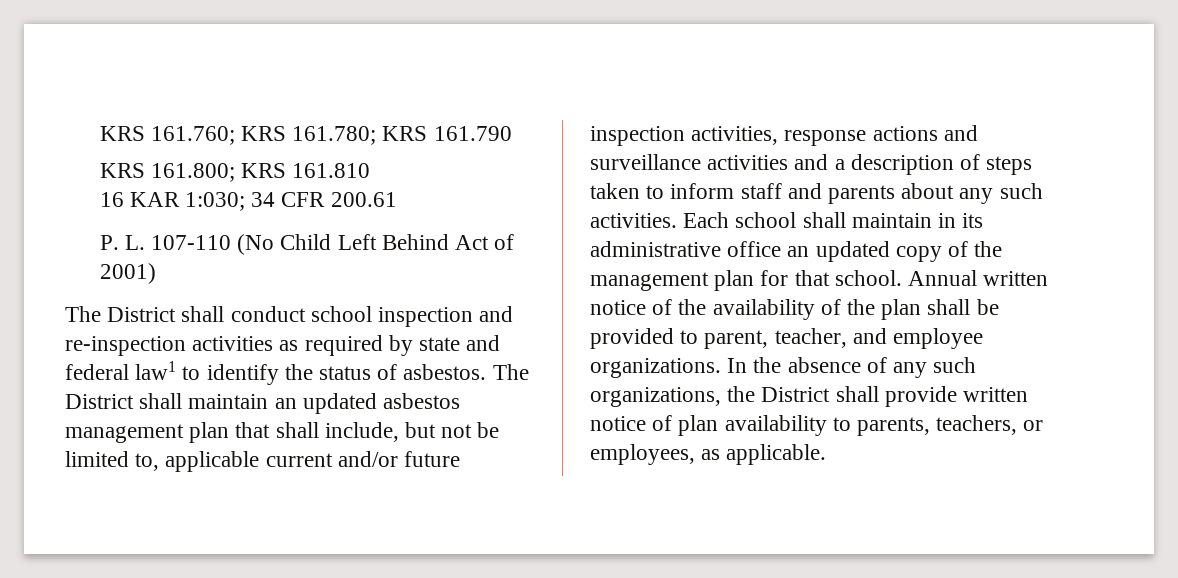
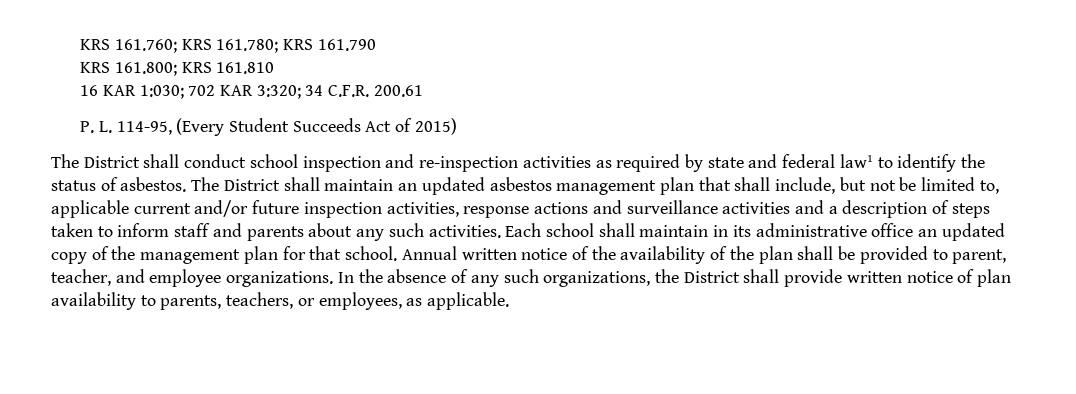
- 16 KAR 1:030; 34 CFR 200.61
- P. L. 107-110 (No Child Left Behind Act of 2001)
+ 16 KAR 1:030; 702 KAR 3:320; 34 C.F.R. 200.61
+ P. L. 114-95, (Every Student Succeeds Act of 2015)

